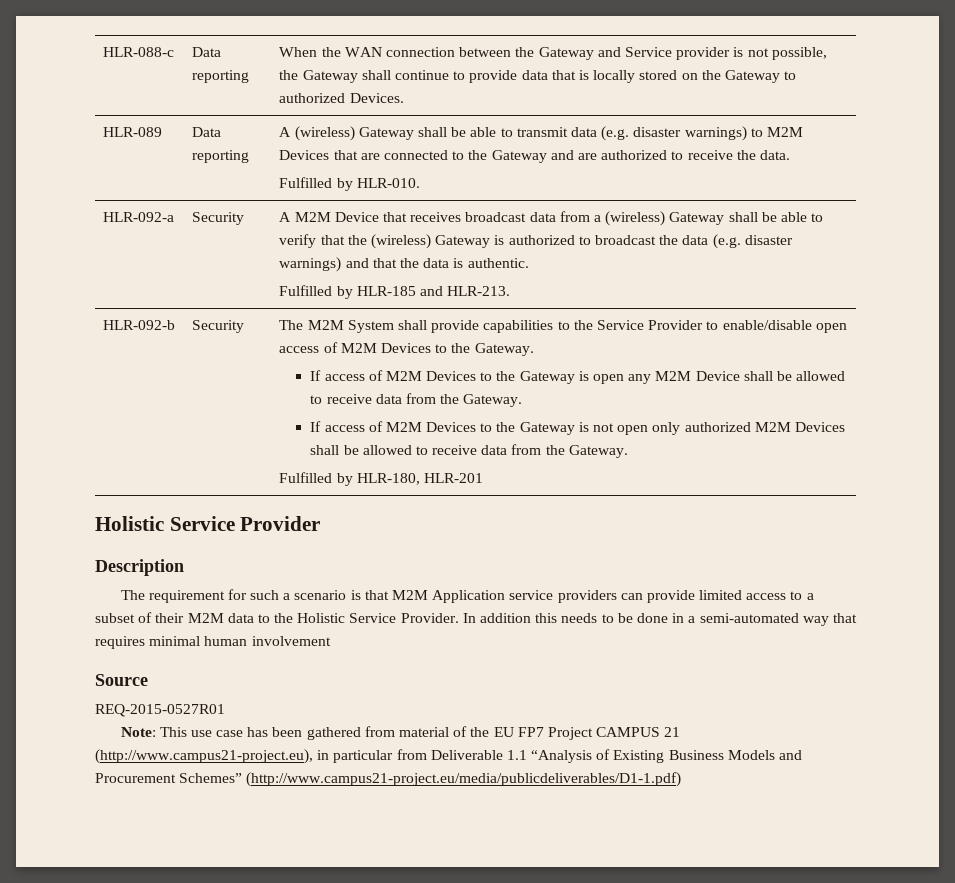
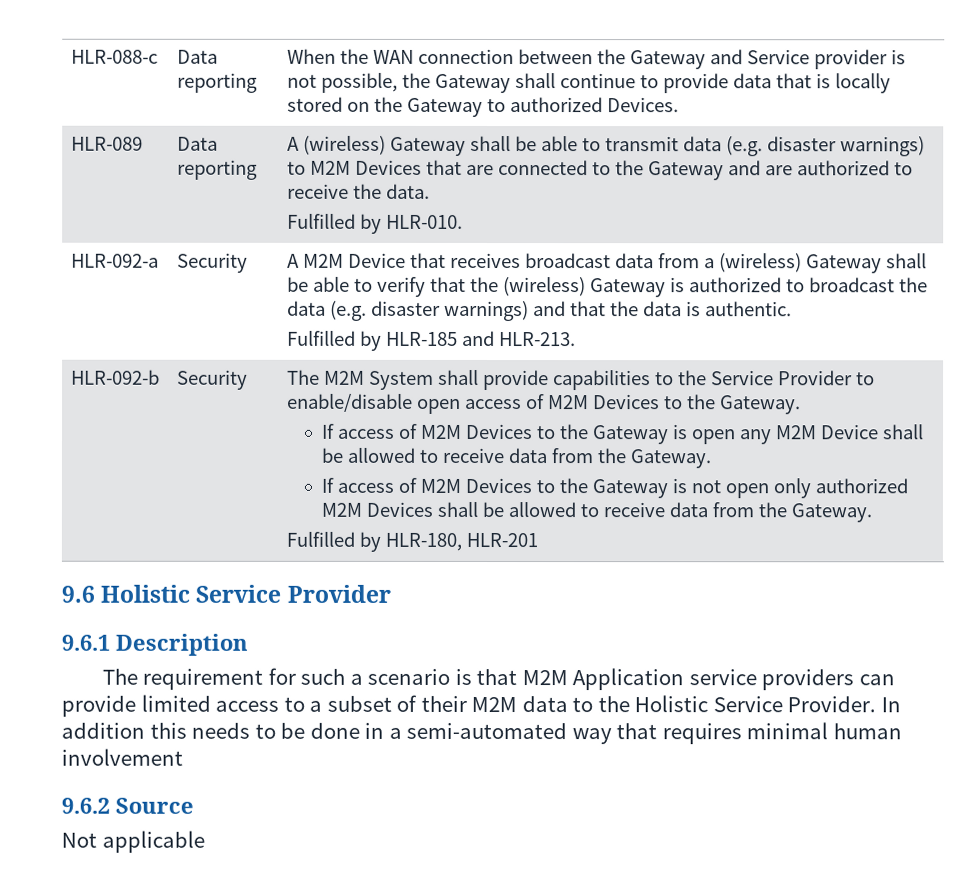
- Holistic Service Provider
+ 9.6 Holistic Service Provider
- Description
+ 9.6.1 Description
- Source
+ 9.6.2 Source
- REQ-2015-0527R01
- Note: This use case has been gathered from material of the EU FP7 Project CAMPUS 21 (http://www.campus21-project.eu), in particular from Deliverable 1.1 “Analysis of Existing Business Models and Procurement Schemes” (http://www.campus21-project.eu/media/publicdeliverables/D1-1.pdf)
+ Not applicable

